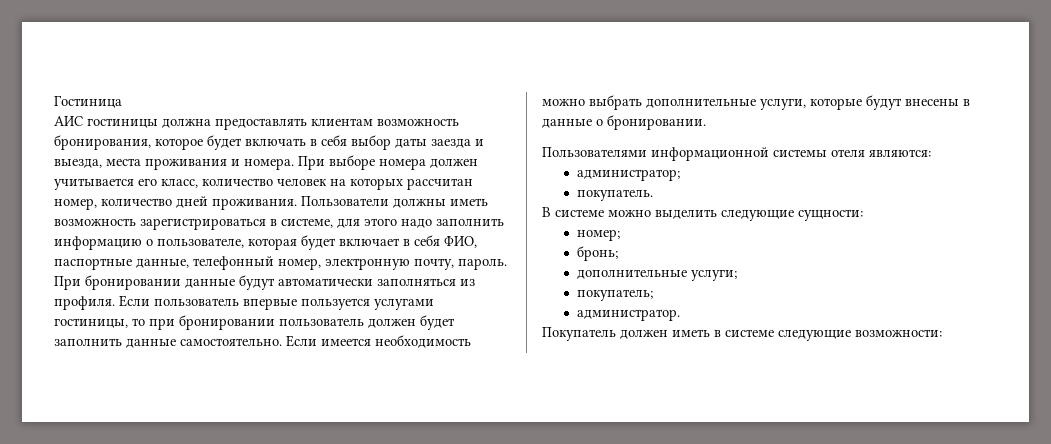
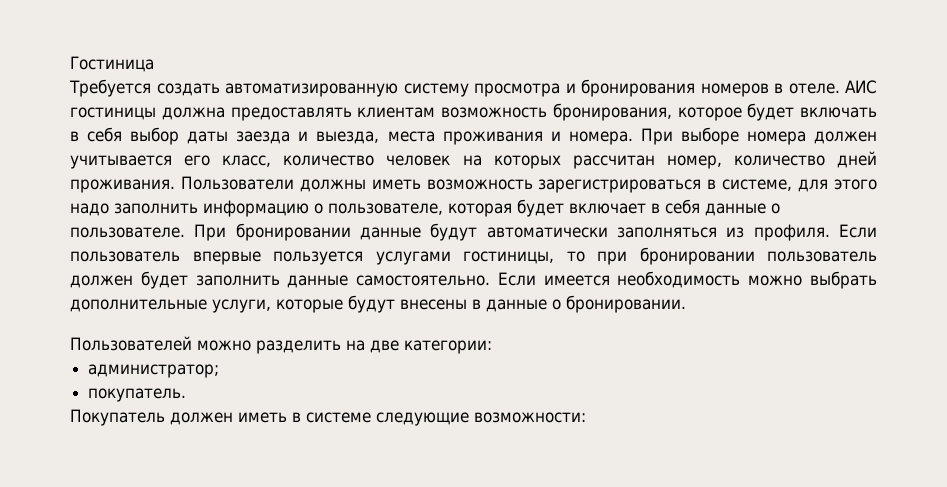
+ Требуется создать автоматизированную систему просмотра и бронирования номеров в отеле.
- Пользователи должны иметь возможность зарегистрироваться в системе, для этого надо заполнить информацию о пользователе, которая будет включает в себя ФИО, паспортные данные, телефонный номер, электронную почту, пароль.
+ Пользователи должны иметь возможность зарегистрироваться в системе, для этого надо заполнить информацию о пользователе, которая будет включает в себя данные о пользователе.
- Пользователями информационной системы отеля являются:
+ Пользователей можно разделить на две категории:
  администратор;
  покупатель.
- В системе можно выделить следующие сущности:
- номер;
- бронь;
- дополнительные услуги;
- покупатель;
- администратор.

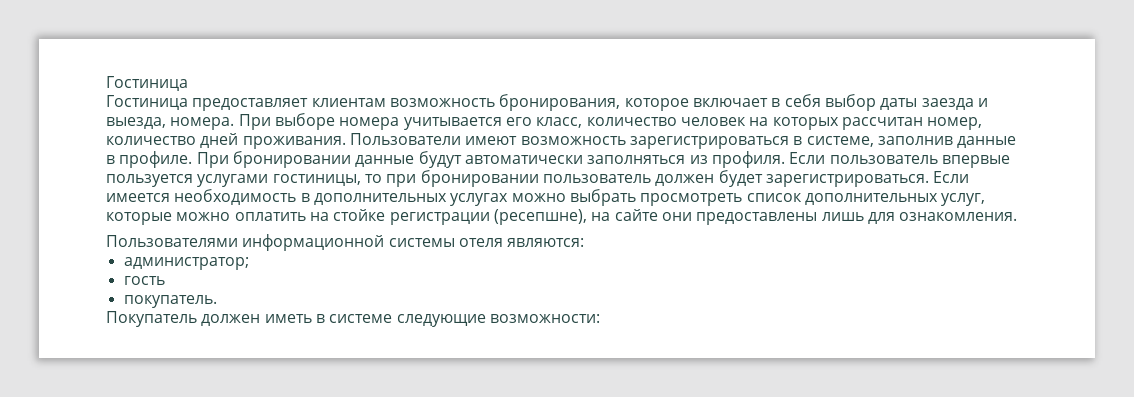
- Требуется создать автоматизированную систему просмотра и бронирования номеров в отеле. АИС гостиницы должна предоставлять клиентам возможность бронирования, которое будет включать в себя выбор даты заезда и выезда, места проживания и номера.
+ Гостиница предоставляет клиентам возможность бронирования, которое включает в себя выбор даты заезда и выезда, номера.
- При выборе номера должен учитывается его класс, количество человек на которых рассчитан номер, количество дней проживания.
+ При выборе номера учитывается его класс, количество человек на которых рассчитан номер, количество дней проживания.
- Пользователи должны иметь возможность зарегистрироваться в системе, для этого надо заполнить информацию о пользователе, которая будет включает в себя данные о пользователе.
+ Пользователи имеют возможность зарегистрироваться в системе, заполнив данные в профиле.
- Если пользователь впервые пользуется услугами гостиницы, то при бронировании пользователь должен будет заполнить данные самостоятельно. Если имеется необходимость можно выбрать дополнительные услуги, которые будут внесены в данные о бронировании.
- Пользователей можно разделить на две категории:
+ Если пользователь впервые пользуется услугами гостиницы, то при бронировании пользователь должен будет зарегистрироваться. Если имеется необходимость в дополнительных услугах можно выбрать просмотреть список дополнительных услуг, которые можно оплатить на стойке регистрации (ресепшне), на сайте они предоставлены лишь для ознакомления.
+ Пользователями информационной системы отеля являются:
+ гость

